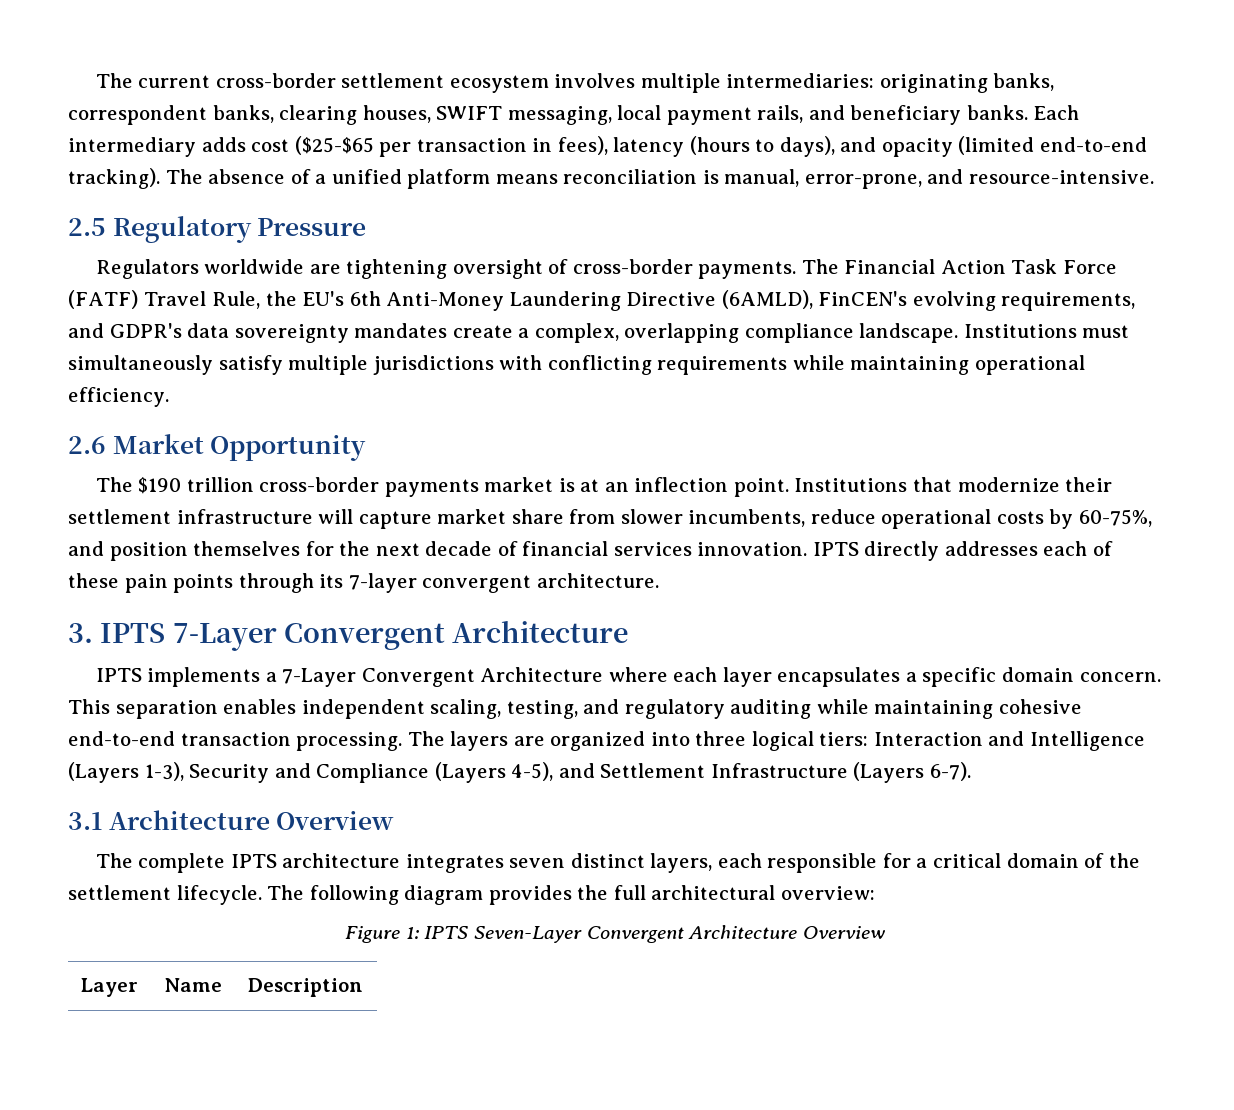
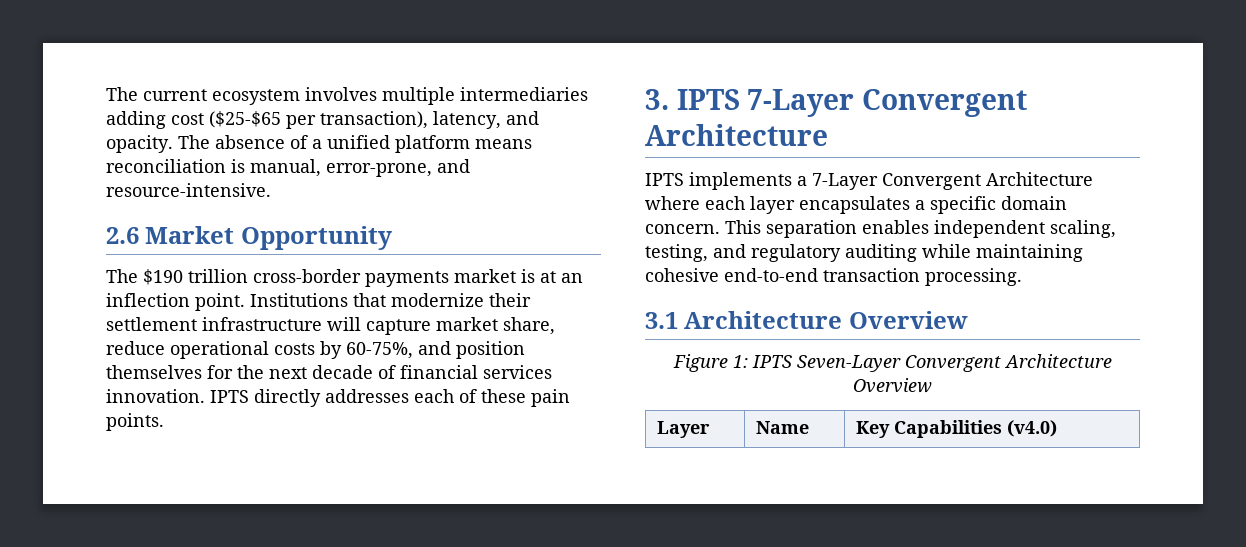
- The current cross-border settlement ecosystem involves multiple intermediaries: originating banks, correspondent banks, clearing houses, SWIFT messaging, local payment rails, and beneficiary banks. Each intermediary adds cost ($25-$65 per transaction in fees), latency (hours to days), and opacity (limited end-to-end tracking).
+ The current ecosystem involves multiple intermediaries adding cost ($25-$65 per transaction), latency, and opacity.
- 2.5 Regulatory Pressure
- Regulators worldwide are tightening oversight of cross-border payments. The Financial Action Task Force (FATF) Travel Rule, the EU's 6th Anti-Money Laundering Directive (6AMLD), FinCEN's evolving requirements, and GDPR's data sovereignty mandates create a complex, overlapping compliance landscape. Institutions must simultaneously satisfy multiple jurisdictions with conflicting requirements while maintaining operational efficiency.
- Institutions that modernize their settlement infrastructure will capture market share from slower incumbents, reduce operational costs by 60-75%, and position themselves for the next decade of financial services innovation.
+ Institutions that modernize their settlement infrastructure will capture market share, reduce operational costs by 60-75%, and position themselves for the next decade of financial services innovation.
- IPTS directly addresses each of these pain points through its 7-layer convergent architecture.
+ IPTS directly addresses each of these pain points.
- This separation enables independent scaling, testing, and regulatory auditing while maintaining cohesive end-to-end transaction processing. The layers are organized into three logical tiers: Interaction and Intelligence (Layers 1-3), Security and Compliance (Layers 4-5), and Settlement Infrastructure (Layers 6-7).
+ This separation enables independent scaling, testing, and regulatory auditing while maintaining cohesive end-to-end transaction processing.
  3.1 Architecture Overview
- The complete IPTS architecture integrates seven distinct layers, each responsible for a critical domain of the settlement lifecycle. The following diagram provides the full architectural overview:
- Layer | Name | Description
+ Layer | Name | Key Capabilities (v4.0)

